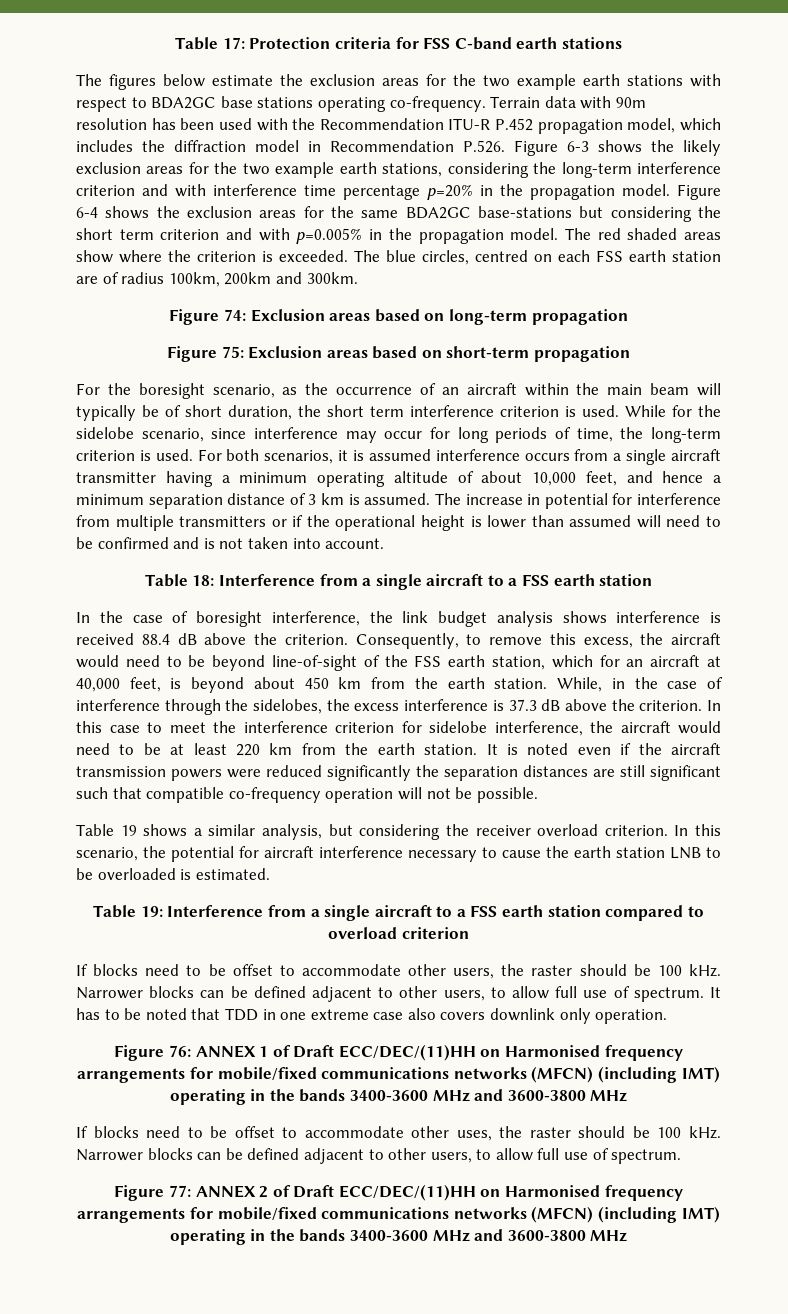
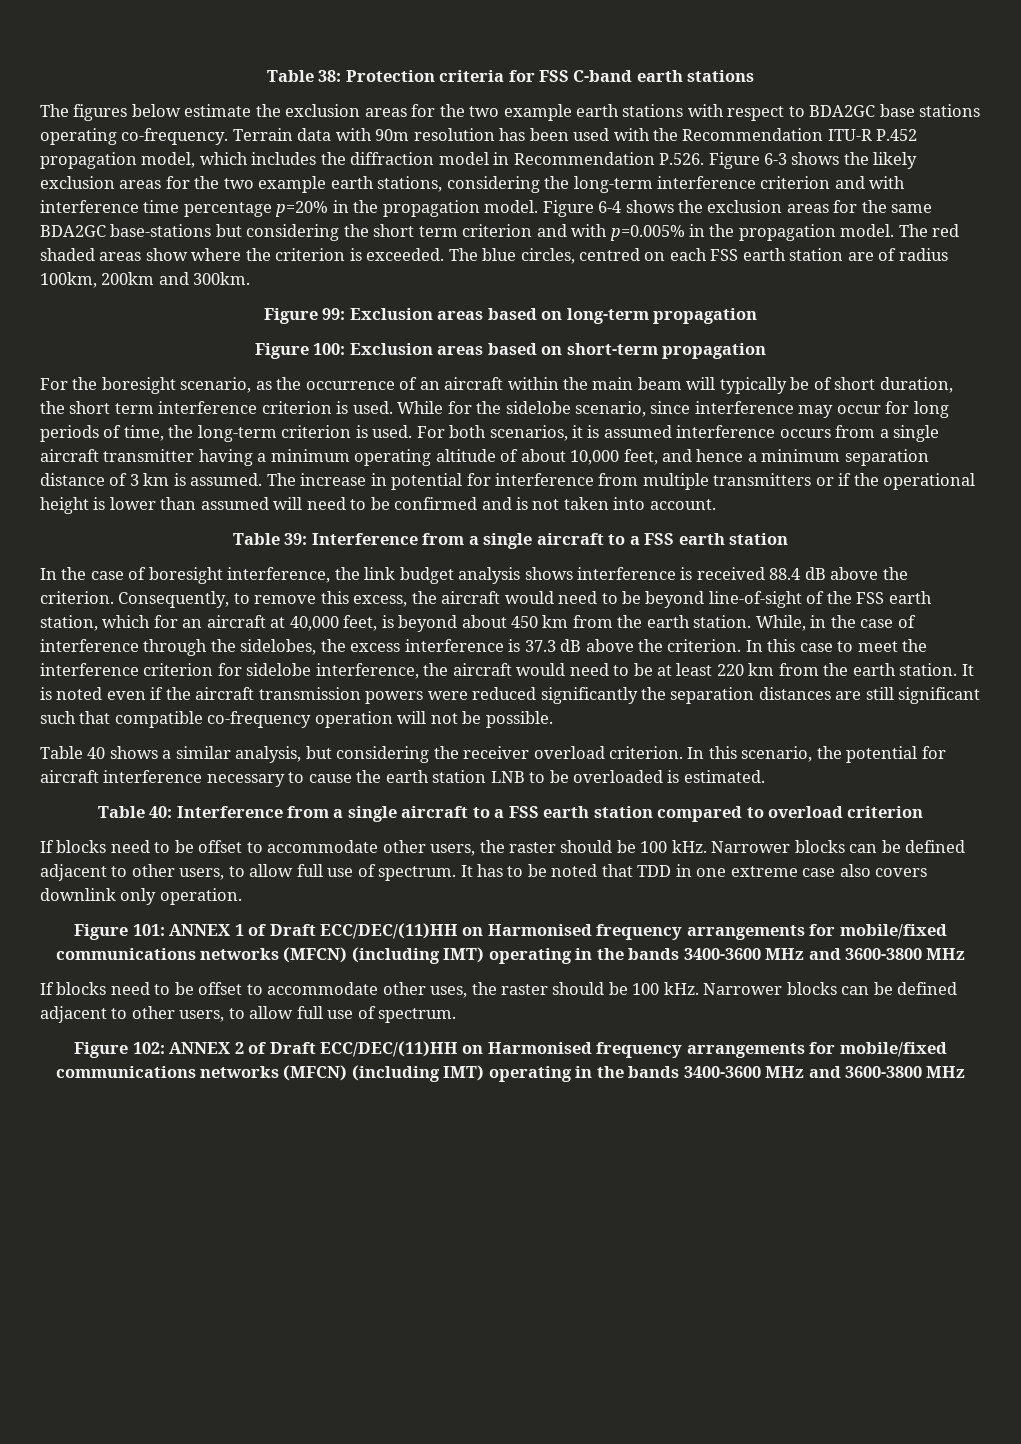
- Table 17: Protection criteria for FSS C-band earth stations
+ Table 38: Protection criteria for FSS C-band earth stations
- Figure 74: Exclusion areas based on long-term propagation
+ Figure 99: Exclusion areas based on long-term propagation
- Figure 75: Exclusion areas based on short-term propagation
+ Figure 100: Exclusion areas based on short-term propagation
- Table 18: Interference from a single aircraft to a FSS earth station
+ Table 39: Interference from a single aircraft to a FSS earth station
- Table 19 shows a similar analysis, but considering the receiver overload criterion.
+ Table 40 shows a similar analysis, but considering the receiver overload criterion.
- Table 19: Interference from a single aircraft to a FSS earth station compared to overload criterion
+ Table 40: Interference from a single aircraft to a FSS earth station compared to overload criterion
- Figure 76: ANNEX 1 of Draft ECC/DEC/(11)HH on Harmonised frequency arrangements for mobile/fixed communications networks (MFCN) (including IMT) operating in the bands 3400-3600 MHz and 3600-3800 MHz
+ Figure 101: ANNEX 1 of Draft ECC/DEC/(11)HH on Harmonised frequency arrangements for mobile/fixed communications networks (MFCN) (including IMT) operating in the bands 3400-3600 MHz and 3600-3800 MHz
- Figure 77: ANNEX 2 of Draft ECC/DEC/(11)HH on Harmonised frequency arrangements for mobile/fixed communications networks (MFCN) (including IMT) operating in the bands 3400-3600 MHz and 3600-3800 MHz
+ Figure 102: ANNEX 2 of Draft ECC/DEC/(11)HH on Harmonised frequency arrangements for mobile/fixed communications networks (MFCN) (including IMT) operating in the bands 3400-3600 MHz and 3600-3800 MHz

